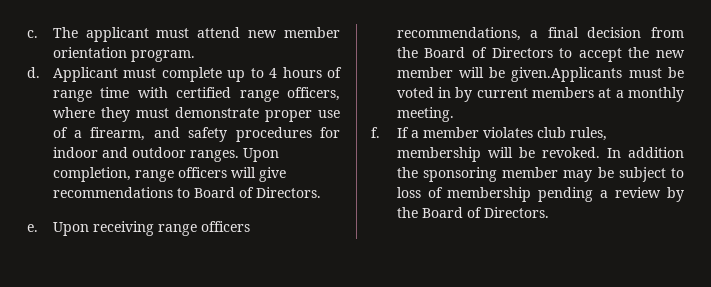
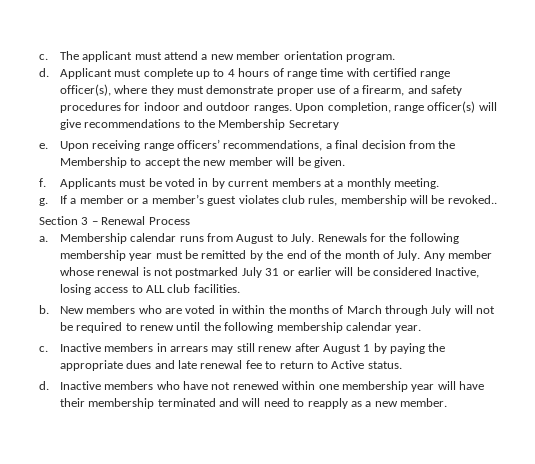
- The applicant must attend new member orientation program.
+ The applicant must attend a new member orientation program.
- Applicant must complete up to 4 hours of range time with certified range officers, where they must demonstrate proper use of a firearm, and safety procedures for indoor and outdoor ranges.
+ Applicant must complete up to 4 hours of range time with certified range officer(s), where they must demonstrate proper use of a firearm, and safety procedures for indoor and outdoor ranges.
- Upon completion, range officers will give recommendations to Board of Directors.
+ Upon completion, range officer(s) will give recommendations to the Membership Secretary
- Upon receiving range officers recommendations, a final decision from the Board of Directors to accept the new member will be given.Applicants must be voted in by current members at a monthly meeting.
+ Upon receiving range officers’ recommendations, a final decision from the Membership to accept the new member will be given.
+ f. Applicants must be voted in by current members at a monthly meeting.
- f.
+ g.
- If a member violates club rules, membership will be revoked. In addition the sponsoring member may be subject to loss of membership pending a review by the Board of Directors.
+ If a member or a member’s guest violates club rules, membership will be revoked..
+ Section 3 – Renewal Process
+ a. Membership calendar runs from August to July. Renewals for the following membership year must be remitted by the end of the month of July. Any member whose renewal is not postmarked July 31 or earlier will be considered Inactive, losing access to ALL club facilities.
+ b. New members who are voted in within the months of March through July will not be required to renew until the following membership calendar year.
+ c. Inactive members in arrears may still renew after August 1 by paying the appropriate dues and late renewal fee to return to Active status.
+ d. Inactive members who have not renewed within one membership year will have their membership terminated and will need to reapply as a new member.

